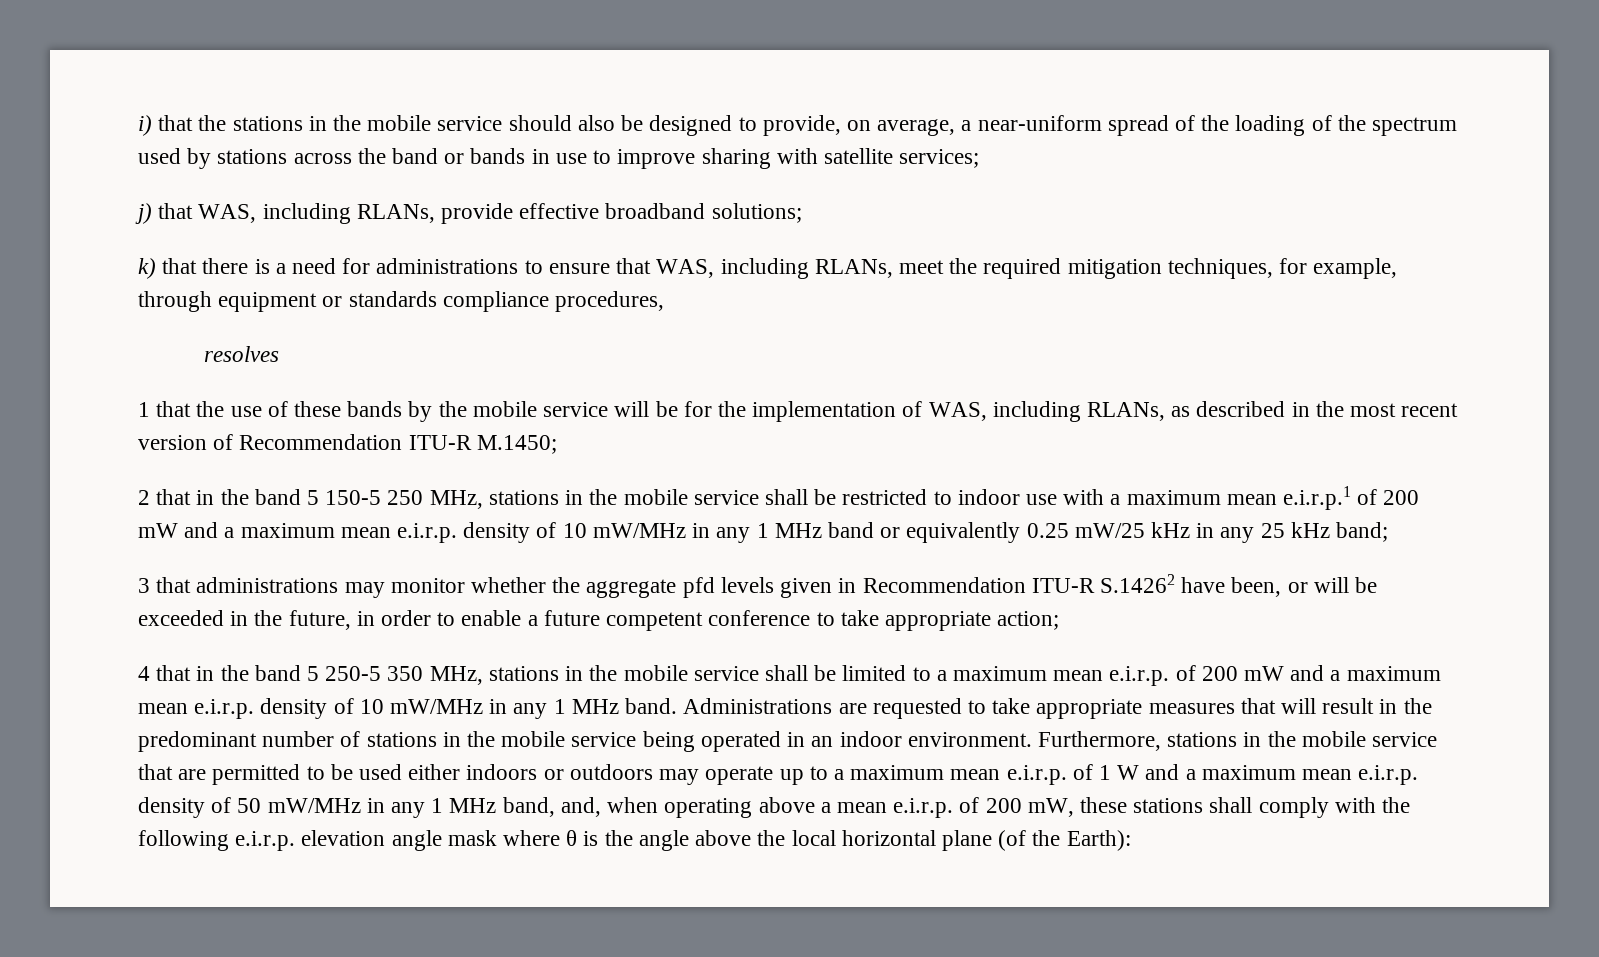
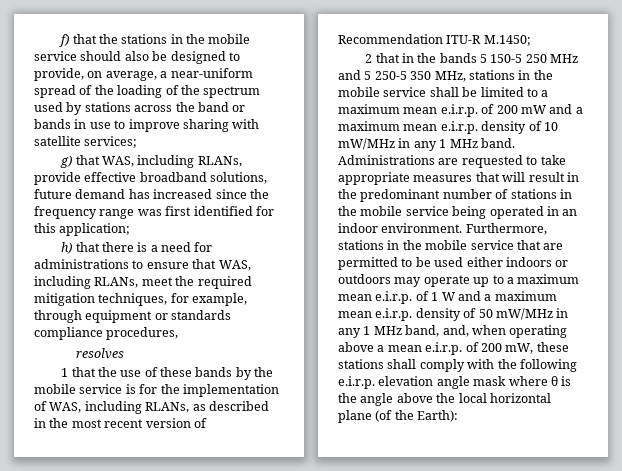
- i) that the stations in the mobile service should also be designed to provide, on average, a near-uniform spread of the loading of the spectrum used by stations across the band or bands in use to improve sharing with satellite services;
+ f) that the stations in the mobile service should also be designed to provide, on average, a near-uniform spread of the loading of the spectrum used by stations across the band or bands in use to improve sharing with satellite services;
- j) that WAS, including RLANs, provide effective broadband solutions;
- k) that there is a need for administrations to ensure that WAS, including RLANs, meet the required mitigation techniques, for example, through equipment or standards compliance procedures,
+ g) that WAS, including RLANs, provide effective broadband solutions, future demand has increased since the frequency range was first identified for this application;
+ h) that there is a need for administrations to ensure that WAS, including RLANs, meet the required mitigation techniques, for example, through equipment or standards compliance procedures,
- 1 that the use of these bands by the mobile service will be for the implementation of WAS, including RLANs, as described in the most recent version of Recommendation ITU-R M.1450;
+ 1 that the use of these bands by the mobile service is for the implementation of WAS, including RLANs, as described in the most recent version of Recommendation ITU-R M.1450;
- 2 that in the band 5 150-5 250 MHz, stations in the mobile service shall be restricted to indoor use with a maximum mean e.i.r.p.1 of 200 mW and a maximum mean e.i.r.p. density of 10 mW/MHz in any 1 MHz band or equivalently 0.25 mW/25 kHz in any 25 kHz band;
- 3 that administrations may monitor whether the aggregate pfd levels given in Recommendation ITU-R S.14262 have been, or will be exceeded in the future, in order to enable a future competent conference to take appropriate action;
- 4 that in the band 5 250-5 350 MHz, stations in the mobile service shall be limited to a maximum mean e.i.r.p. of 200 mW and a maximum mean e.i.r.p. density of 10 mW/MHz in any 1 MHz band.
+ 2 that in the bands 5 150-5 250 MHz and 5 250-5 350 MHz, stations in the mobile service shall be limited to a maximum mean e.i.r.p. of 200 mW and a maximum mean e.i.r.p. density of 10 mW/MHz in any 1 MHz band.

